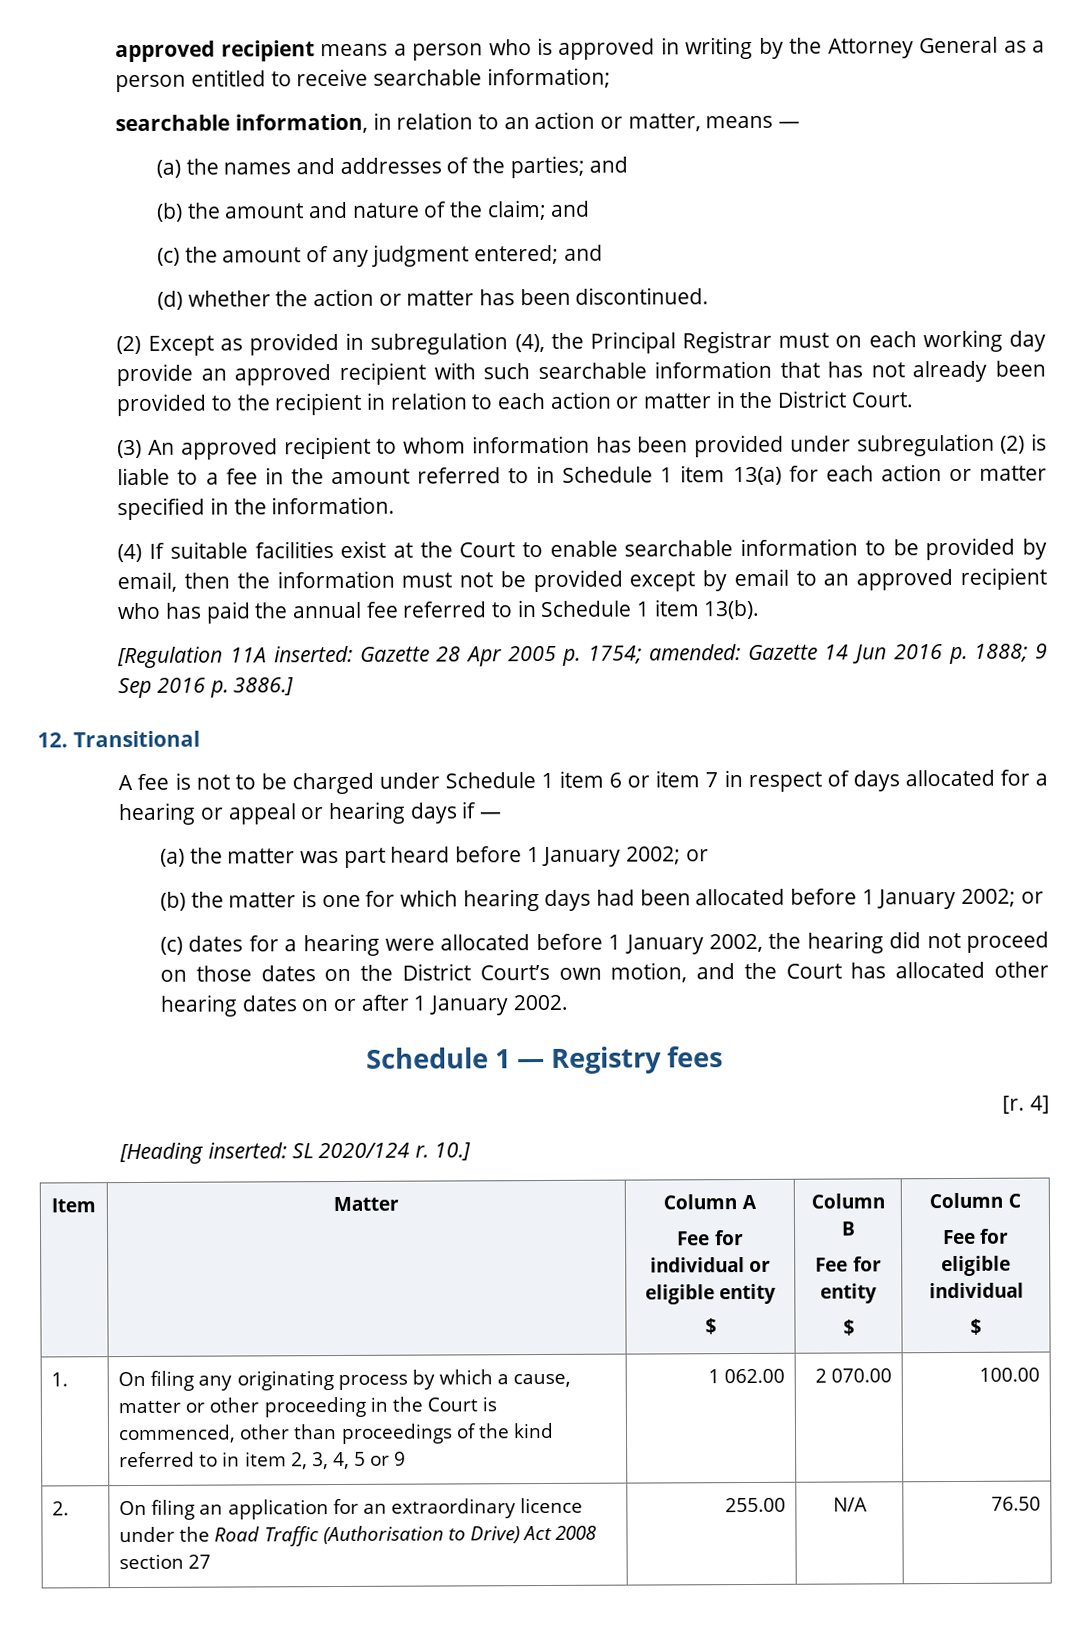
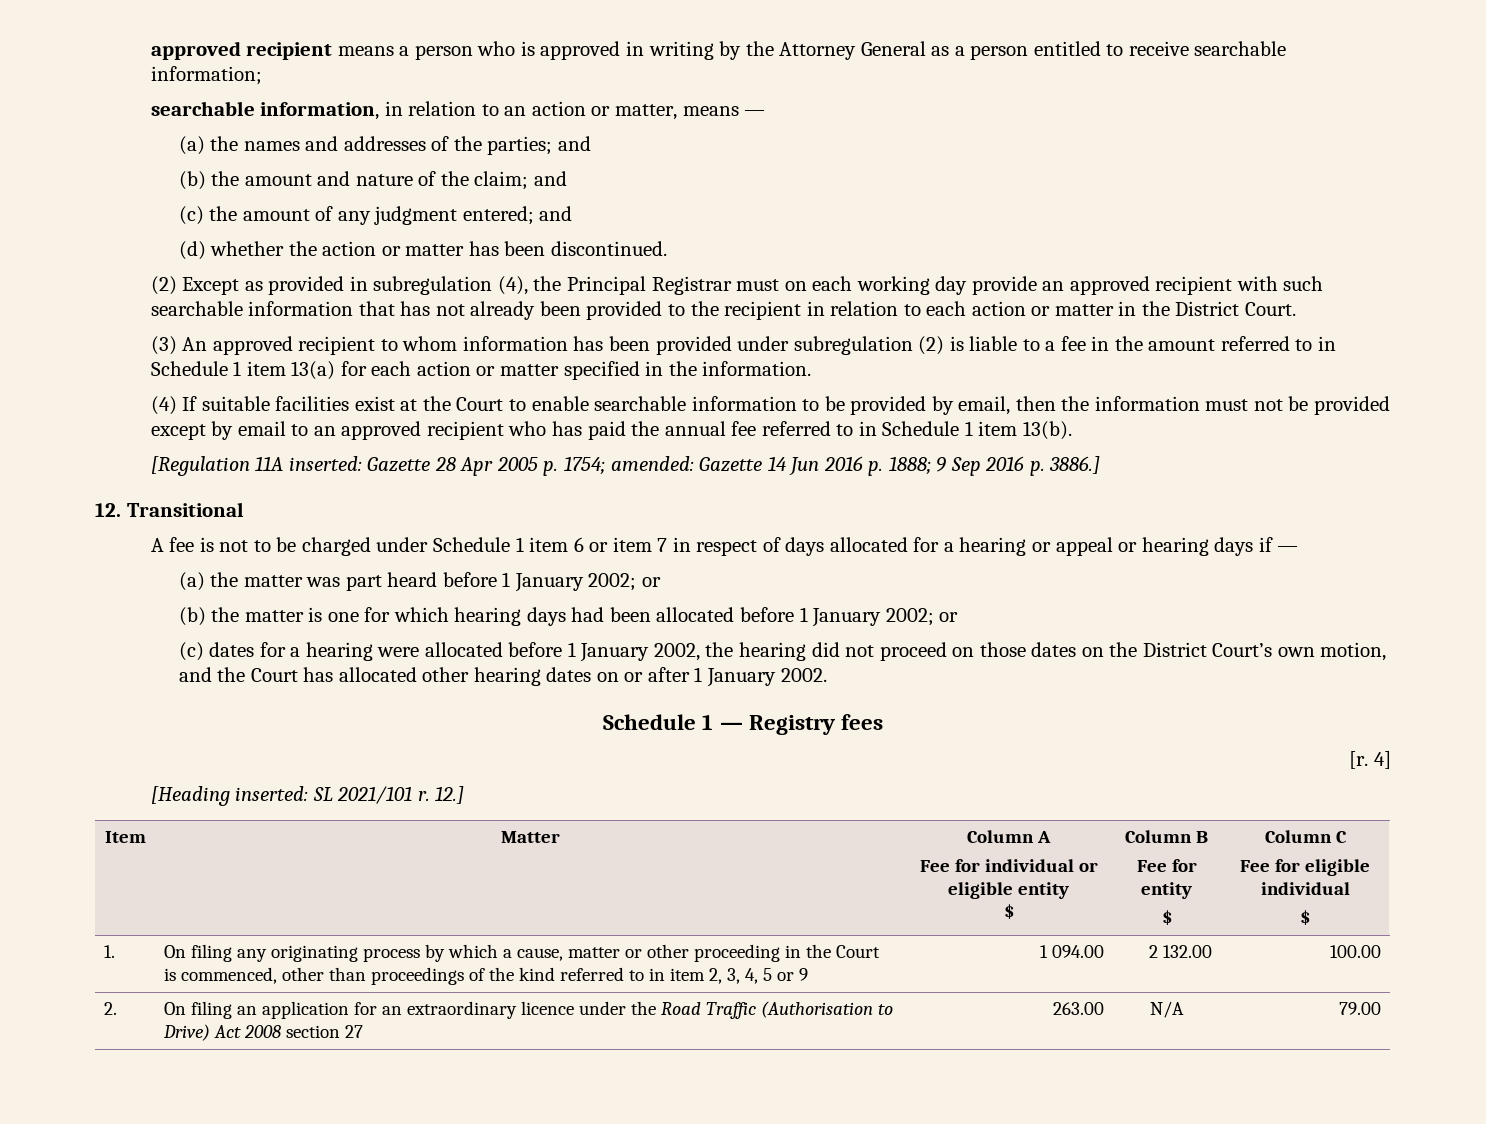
- [Heading inserted: SL 2020/124 r. 10.]
+ [Heading inserted: SL 2021/101 r. 12.]
- 1. | On filing any originating process by which a cause, matter or other proceeding in the Court is commenced, other than proceedings of the kind referred to in item 2, 3, 4, 5 or 9 | 1 062.00 | 2 070.00 | 100.00
+ 1. | On filing any originating process by which a cause, matter or other proceeding in the Court is commenced, other than proceedings of the kind referred to in item 2, 3, 4, 5 or 9 | 1 094.00 | 2 132.00 | 100.00
- 2. | On filing an application for an extraordinary licence under the Road Traffic (Authorisation to Drive) Act 2008 section 27 | 255.00 | N/A | 76.50
+ 2. | On filing an application for an extraordinary licence under the Road Traffic (Authorisation to Drive) Act 2008 section 27 | 263.00 | N/A | 79.00

